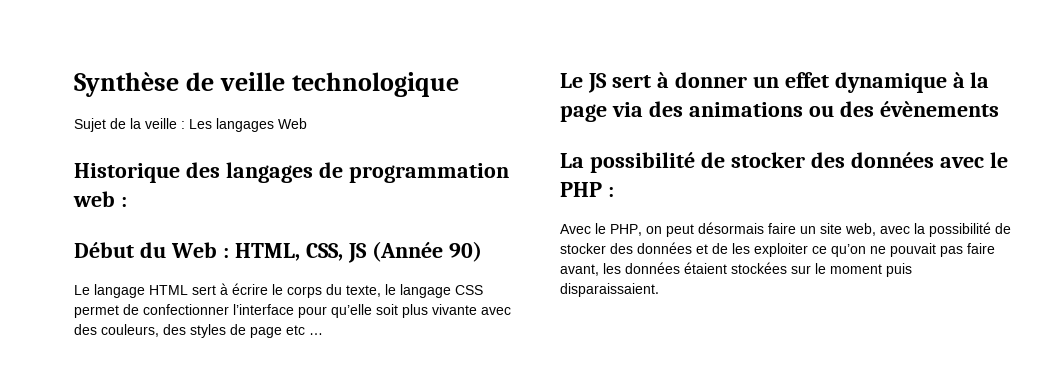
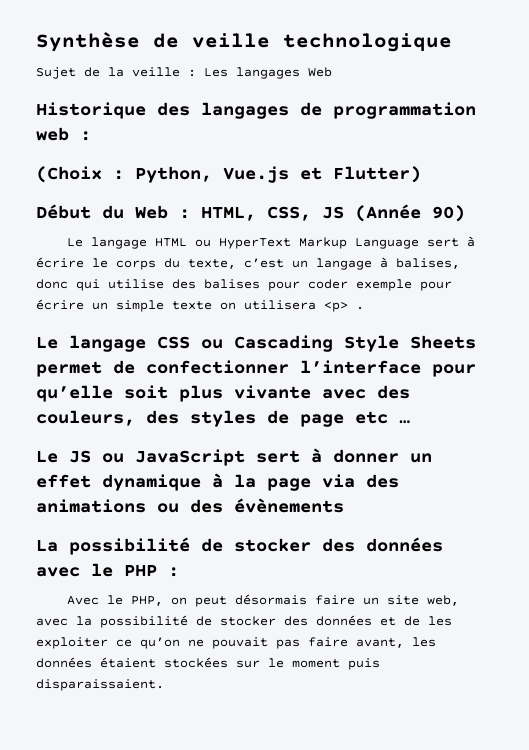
+ (Choix : Python, Vue.js et Flutter)
- Le langage HTML sert à écrire le corps du texte, le langage CSS permet de confectionner l’interface pour qu’elle soit plus vivante avec des couleurs, des styles de page etc …
+ Le langage HTML ou HyperText Markup Language sert à écrire le corps du texte, c’est un langage à balises, donc qui utilise des balises pour coder exemple pour écrire un simple texte on utilisera <p> .
+ Le langage CSS ou Cascading Style Sheets permet de confectionner l’interface pour qu’elle soit plus vivante avec des couleurs, des styles de page etc …
- Le JS sert à donner un effet dynamique à la page via des animations ou des évènements
+ Le JS ou JavaScript sert à donner un effet dynamique à la page via des animations ou des évènements

